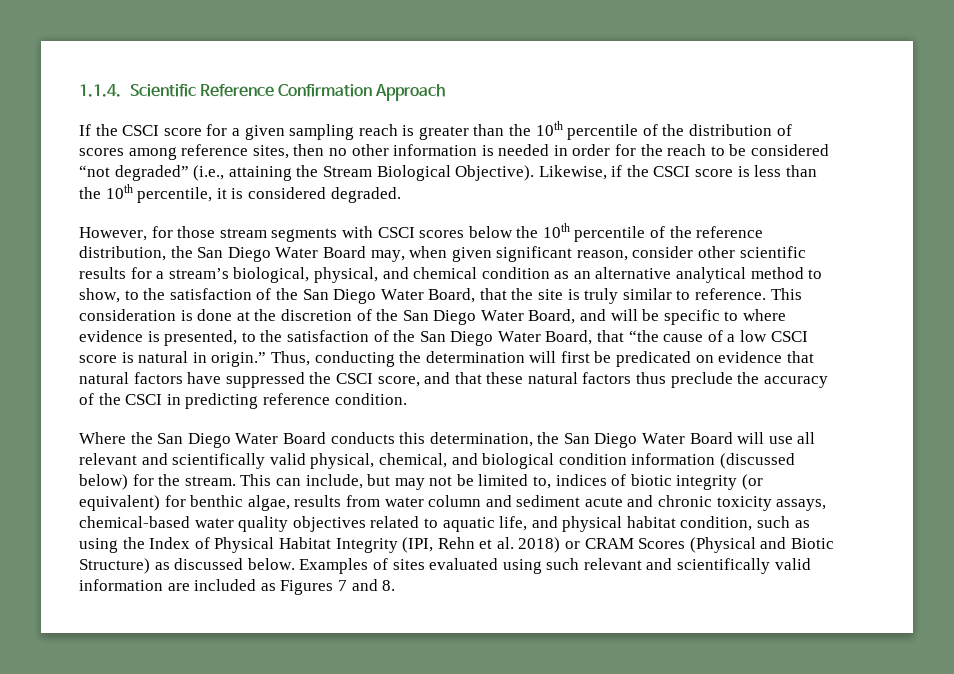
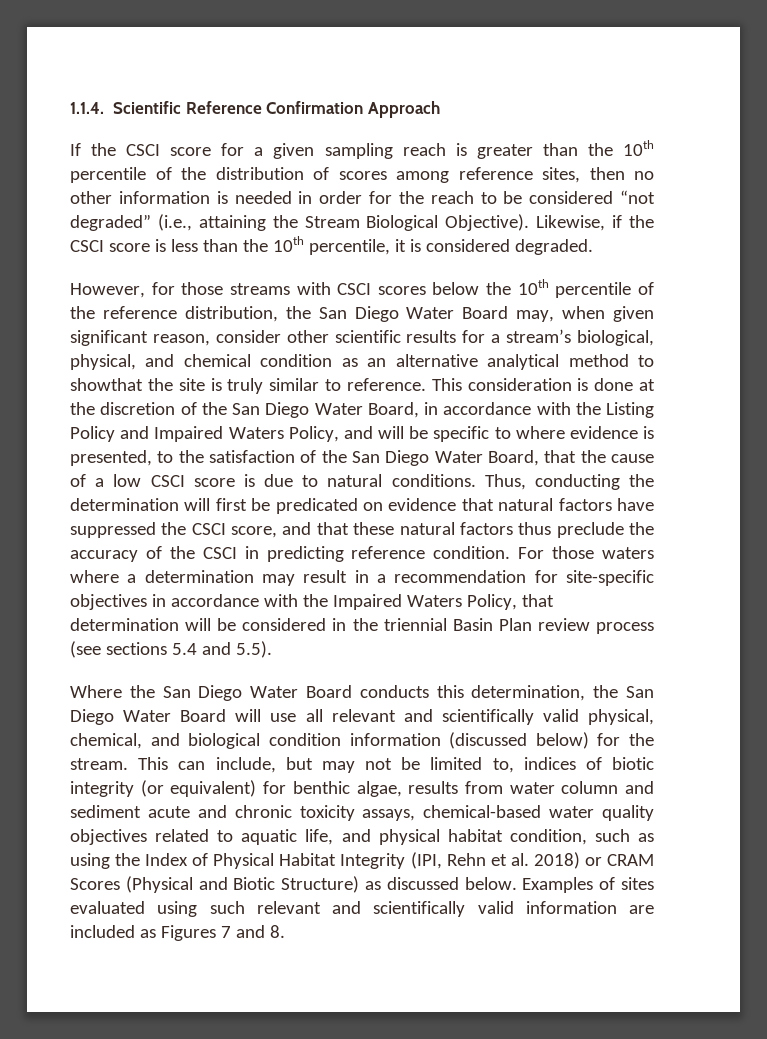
- However, for those stream segments with CSCI scores below the 10th percentile of the reference distribution, the San Diego Water Board may, when given significant reason, consider other scientific results for a stream’s biological, physical, and chemical condition as an alternative analytical method to show, to the satisfaction of the San Diego Water Board, that the site is truly similar to reference.
+ However, for those streams with CSCI scores below the 10th percentile of the reference distribution, the San Diego Water Board may, when given significant reason, consider other scientific results for a stream’s biological, physical, and chemical condition as an alternative analytical method to showthat the site is truly similar to reference.
- This consideration is done at the discretion of the San Diego Water Board, and will be specific to where evidence is presented, to the satisfaction of the San Diego Water Board, that “the cause of a low CSCI score is natural in origin.”
+ This consideration is done at the discretion of the San Diego Water Board, in accordance with the Listing Policy and Impaired Waters Policy, and will be specific to where evidence is presented, to the satisfaction of the San Diego Water Board, that the cause of a low CSCI score is due to natural conditions.
+ For those waters where a determination may result in a recommendation for site-specific objectives in accordance with the Impaired Waters Policy, that determination will be considered in the triennial Basin Plan review process (see sections 5.4 and 5.5).

